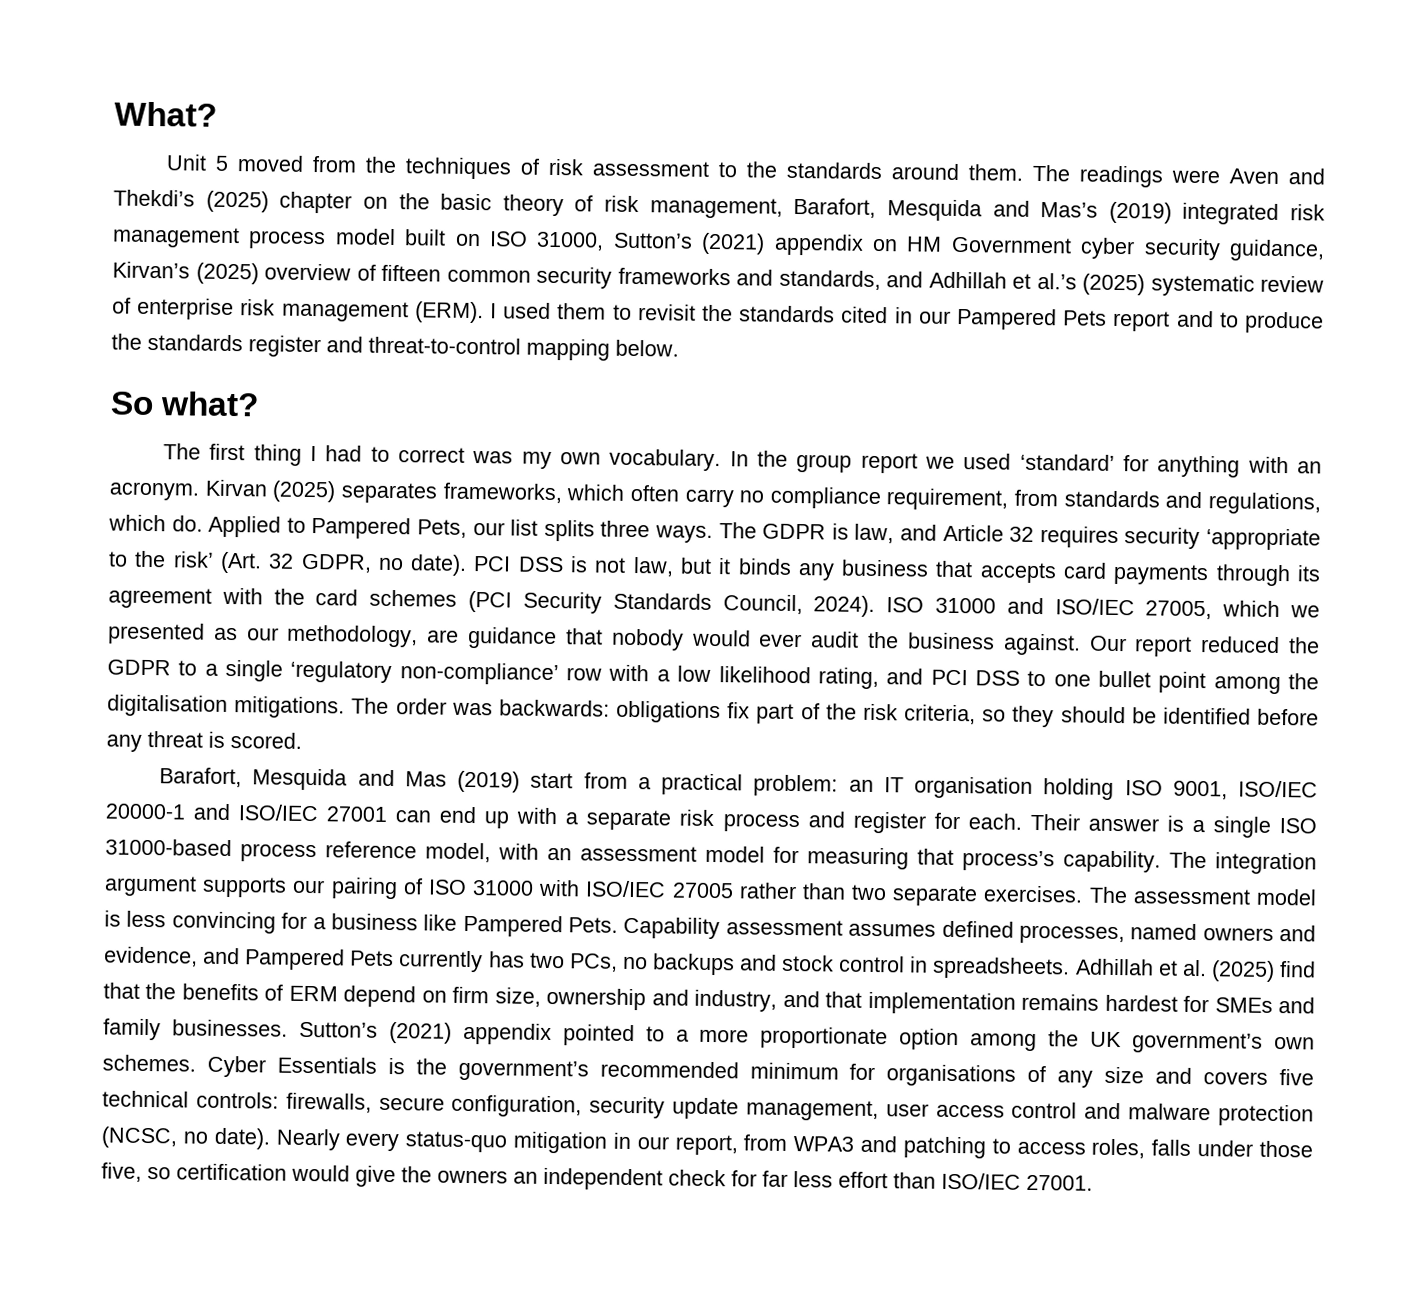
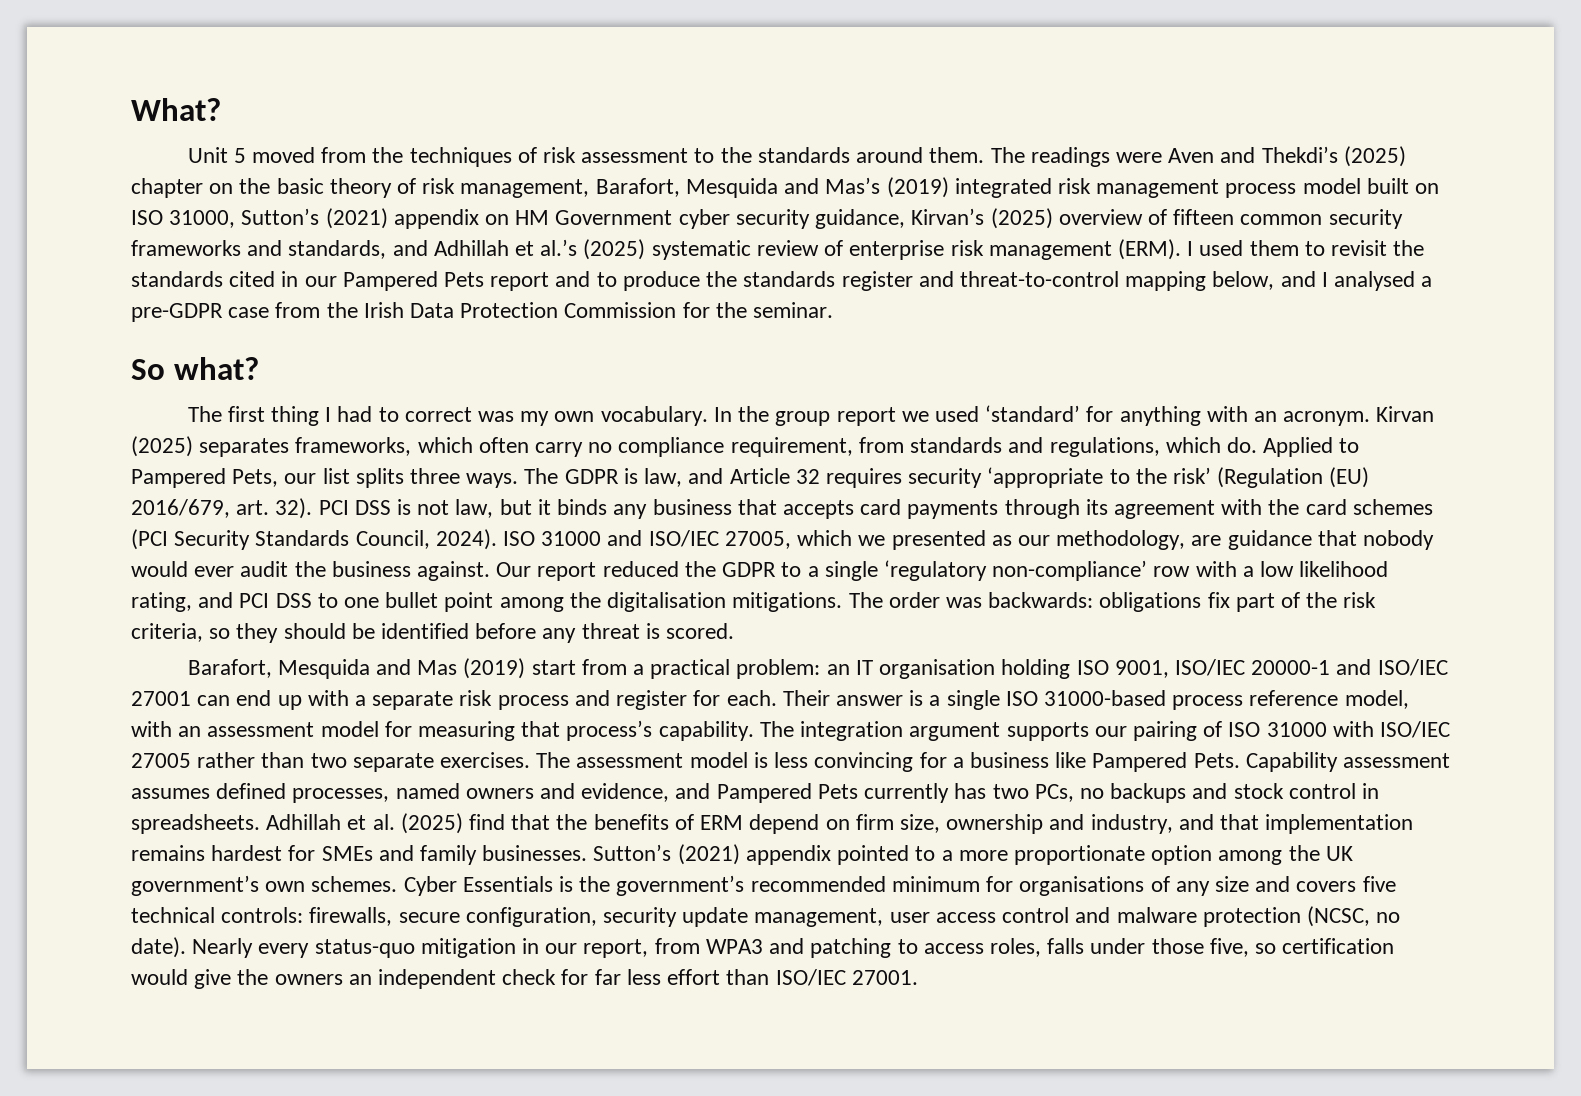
- I used them to revisit the standards cited in our Pampered Pets report and to produce the standards register and threat-to-control mapping below.
+ I used them to revisit the standards cited in our Pampered Pets report and to produce the standards register and threat-to-control mapping below, and I analysed a pre-GDPR case from the Irish Data Protection Commission for the seminar.
- The GDPR is law, and Article 32 requires security ‘appropriate to the risk’ (Art. 32 GDPR, no date).
+ The GDPR is law, and Article 32 requires security ‘appropriate to the risk’ (Regulation (EU) 2016/679, art. 32).

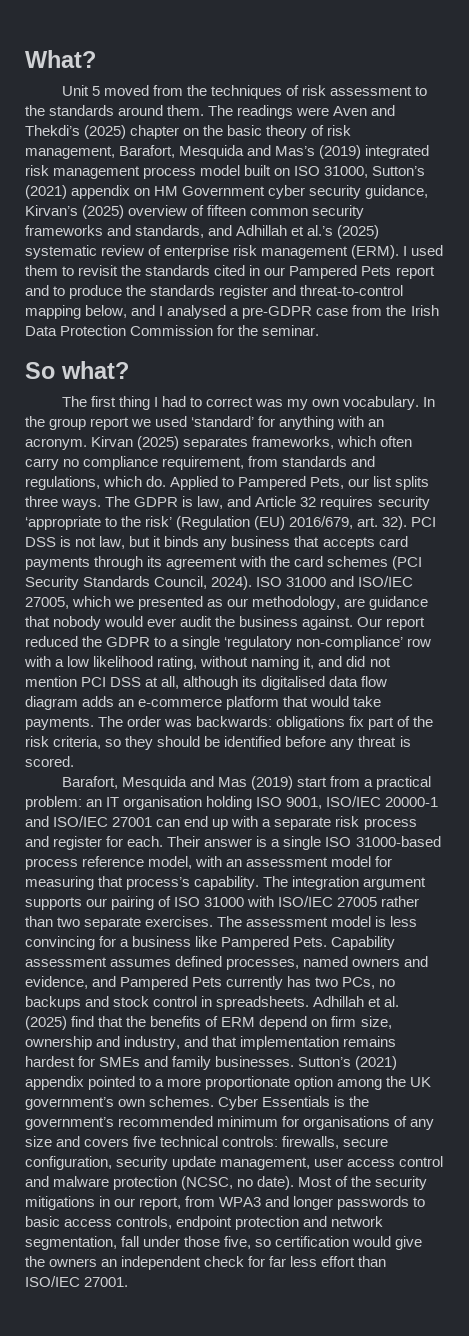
- Our report reduced the GDPR to a single ‘regulatory non-compliance’ row with a low likelihood rating, and PCI DSS to one bullet point among the digitalisation mitigations.
+ Our report reduced the GDPR to a single ‘regulatory non-compliance’ row with a low likelihood rating, without naming it, and did not mention PCI DSS at all, although its digitalised data flow diagram adds an e-commerce platform that would take payments.
- Nearly every status-quo mitigation in our report, from WPA3 and patching to access roles, falls under those five, so certification would give the owners an independent check for far less effort than ISO/IEC 27001.
+ Most of the security mitigations in our report, from WPA3 and longer passwords to basic access controls, endpoint protection and network segmentation, fall under those five, so certification would give the owners an independent check for far less effort than ISO/IEC 27001.

